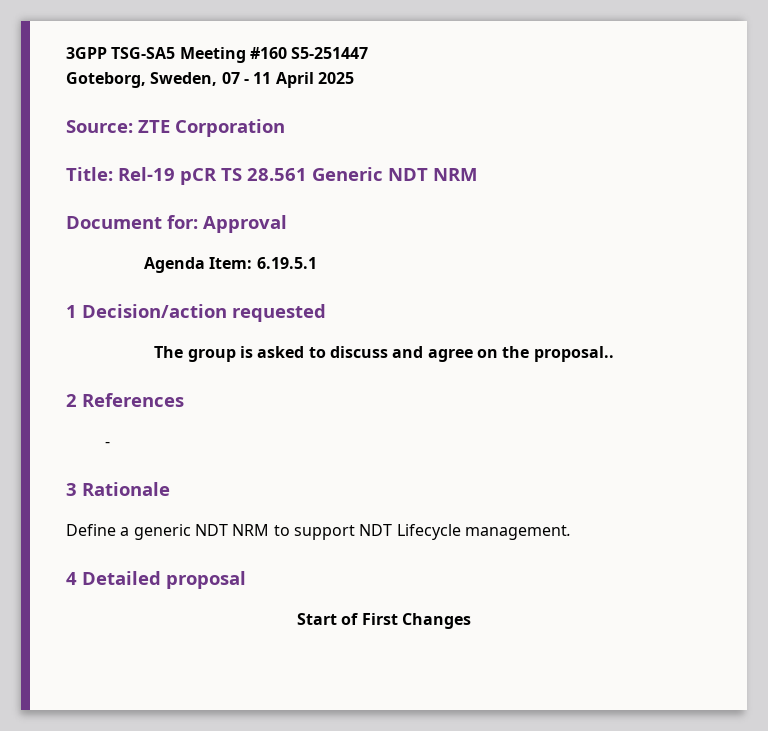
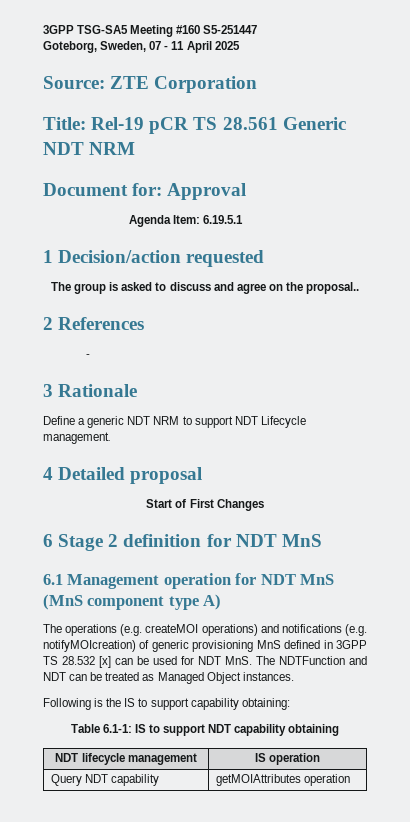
+ 6 Stage 2 definition for NDT MnS
+ 6.1 Management operation for NDT MnS (MnS component type A)
+ The operations (e.g. createMOI operations) and notifications (e.g. notifyMOIcreation) of generic provisioning MnS defined in 3GPP TS 28.532 [x] can be used for NDT MnS. The NDTFunction and NDT can be treated as Managed Object instances.
+ Following is the IS to support capability obtaining:
+ Table 6.1-1: IS to support NDT capability obtaining
+ NDT lifecycle management | IS operation
+ Query NDT capability | getMOIAttributes operation

